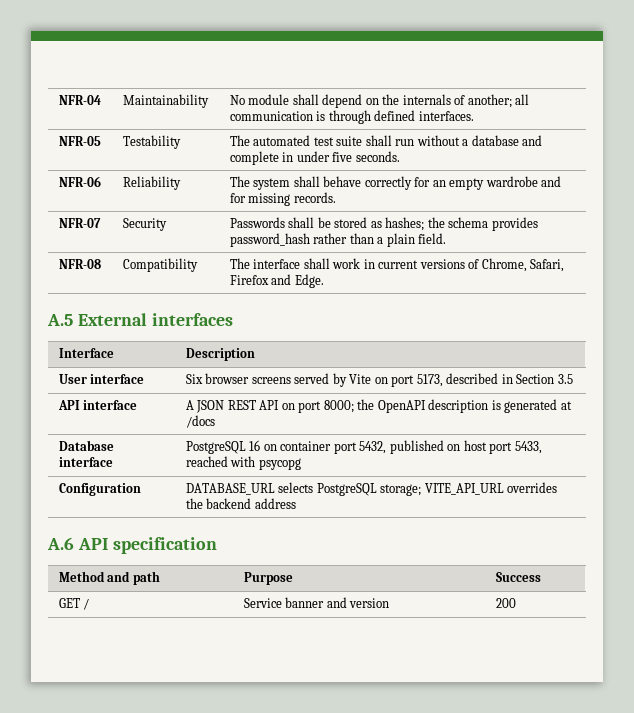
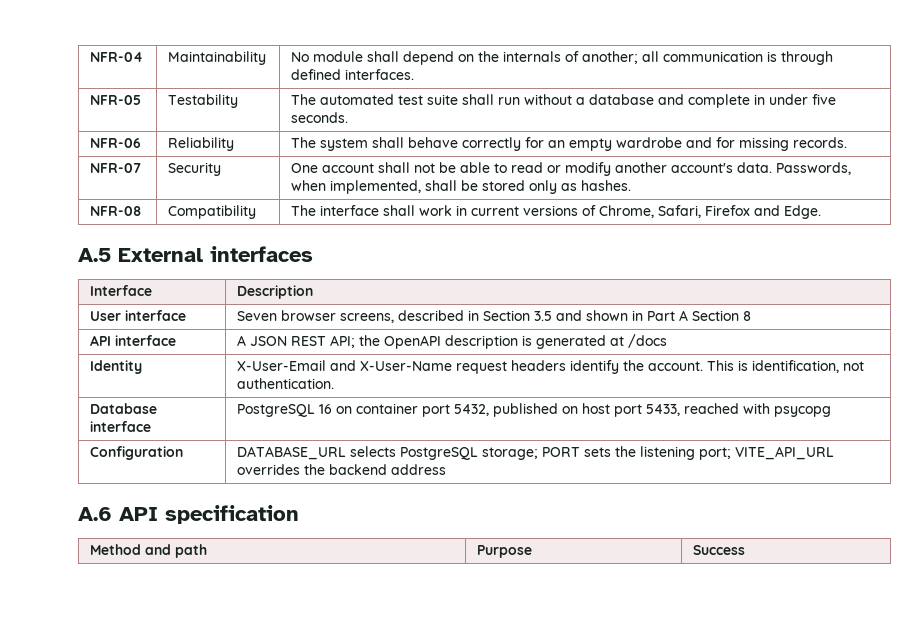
- NFR-07 | Security | Passwords shall be stored as hashes; the schema provides password_hash rather than a plain field.
+ NFR-07 | Security | One account shall not be able to read or modify another account's data. Passwords, when implemented, shall be stored only as hashes.
- User interface | Six browser screens served by Vite on port 5173, described in Section 3.5
+ User interface | Seven browser screens, described in Section 3.5 and shown in Part A Section 8
- API interface | A JSON REST API on port 8000; the OpenAPI description is generated at /docs
+ API interface | A JSON REST API; the OpenAPI description is generated at /docs
+ Identity | X-User-Email and X-User-Name request headers identify the account. This is identification, not authentication.
- Configuration | DATABASE_URL selects PostgreSQL storage; VITE_API_URL overrides the backend address
+ Configuration | DATABASE_URL selects PostgreSQL storage; PORT sets the listening port; VITE_API_URL overrides the backend address
- GET / | Service banner and version | 200

